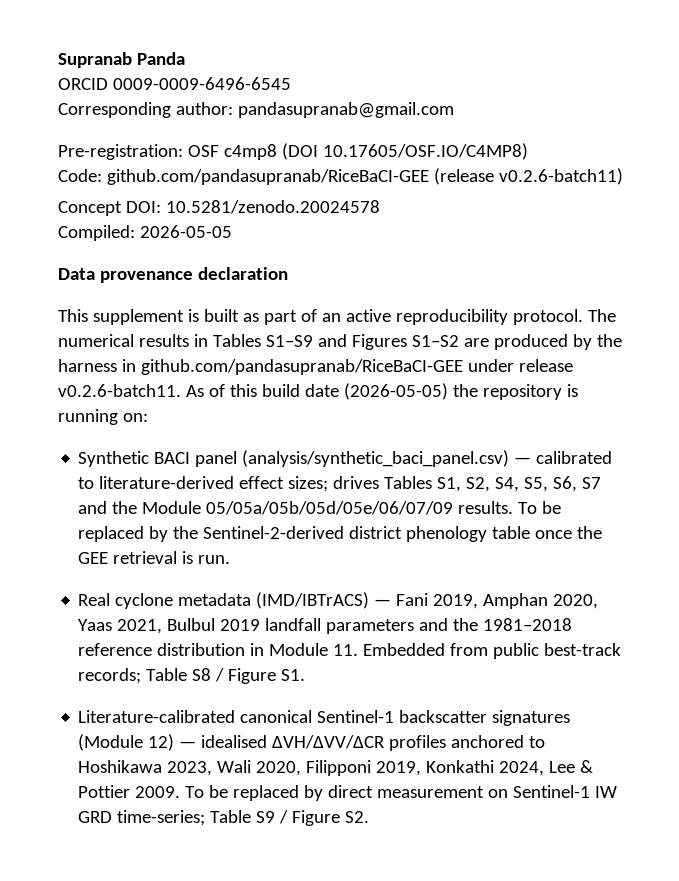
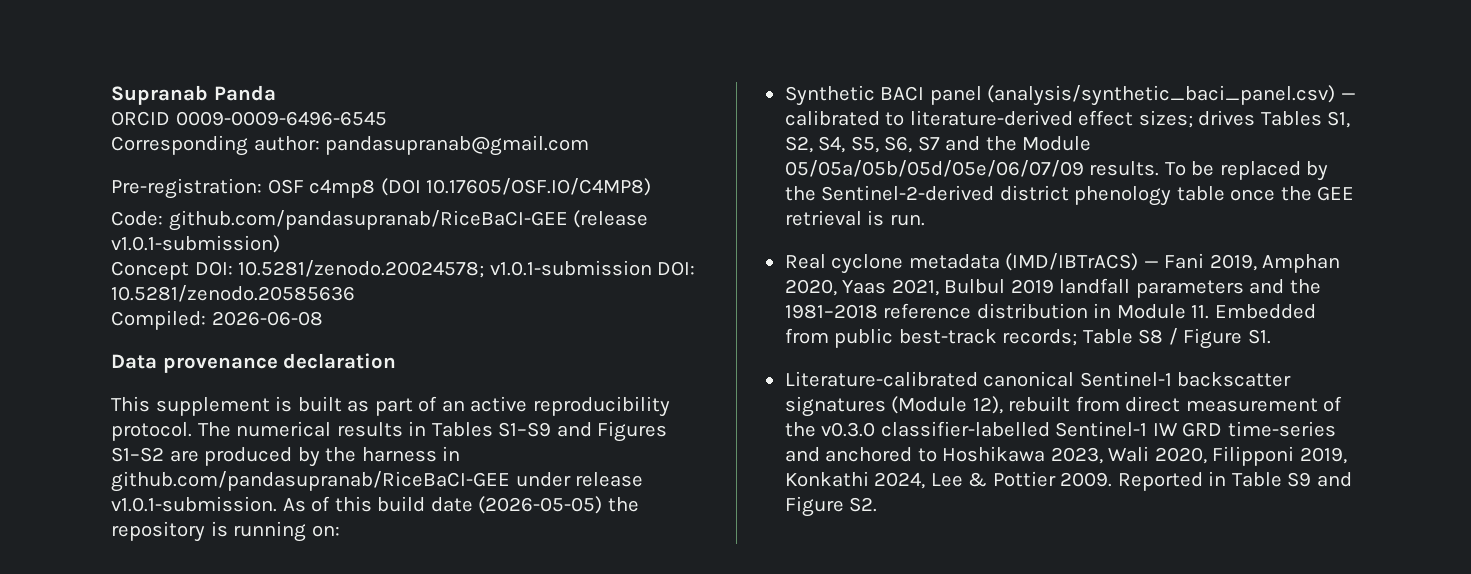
- Code: github.com/pandasupranab/RiceBaCI-GEE (release v0.2.6-batch11)
+ Code: github.com/pandasupranab/RiceBaCI-GEE (release v1.0.1-submission)
- Concept DOI: 10.5281/zenodo.20024578
+ Concept DOI: 10.5281/zenodo.20024578; v1.0.1-submission DOI: 10.5281/zenodo.20585636
- Compiled: 2026-05-05
+ Compiled: 2026-06-08
- The numerical results in Tables S1–S9 and Figures S1–S2 are produced by the harness in github.com/pandasupranab/RiceBaCI-GEE under release v0.2.6-batch11. As of this build date (2026-05-05) the repository is running on:
+ The numerical results in Tables S1–S9 and Figures S1–S2 are produced by the harness in github.com/pandasupranab/RiceBaCI-GEE under release v1.0.1-submission. As of this build date (2026-05-05) the repository is running on:
- Literature-calibrated canonical Sentinel-1 backscatter signatures (Module 12) — idealised ΔVH/ΔVV/ΔCR profiles anchored to Hoshikawa 2023, Wali 2020, Filipponi 2019, Konkathi 2024, Lee & Pottier 2009.
+ Literature-calibrated canonical Sentinel-1 backscatter signatures (Module 12), rebuilt from direct measurement of the v0.3.0 classifier-labelled Sentinel-1 IW GRD time-series and anchored to Hoshikawa 2023, Wali 2020, Filipponi 2019, Konkathi 2024, Lee & Pottier 2009.
- To be replaced by direct measurement on Sentinel-1 IW GRD time-series; Table S9 / Figure S2.
+ Reported in Table S9 and Figure S2.

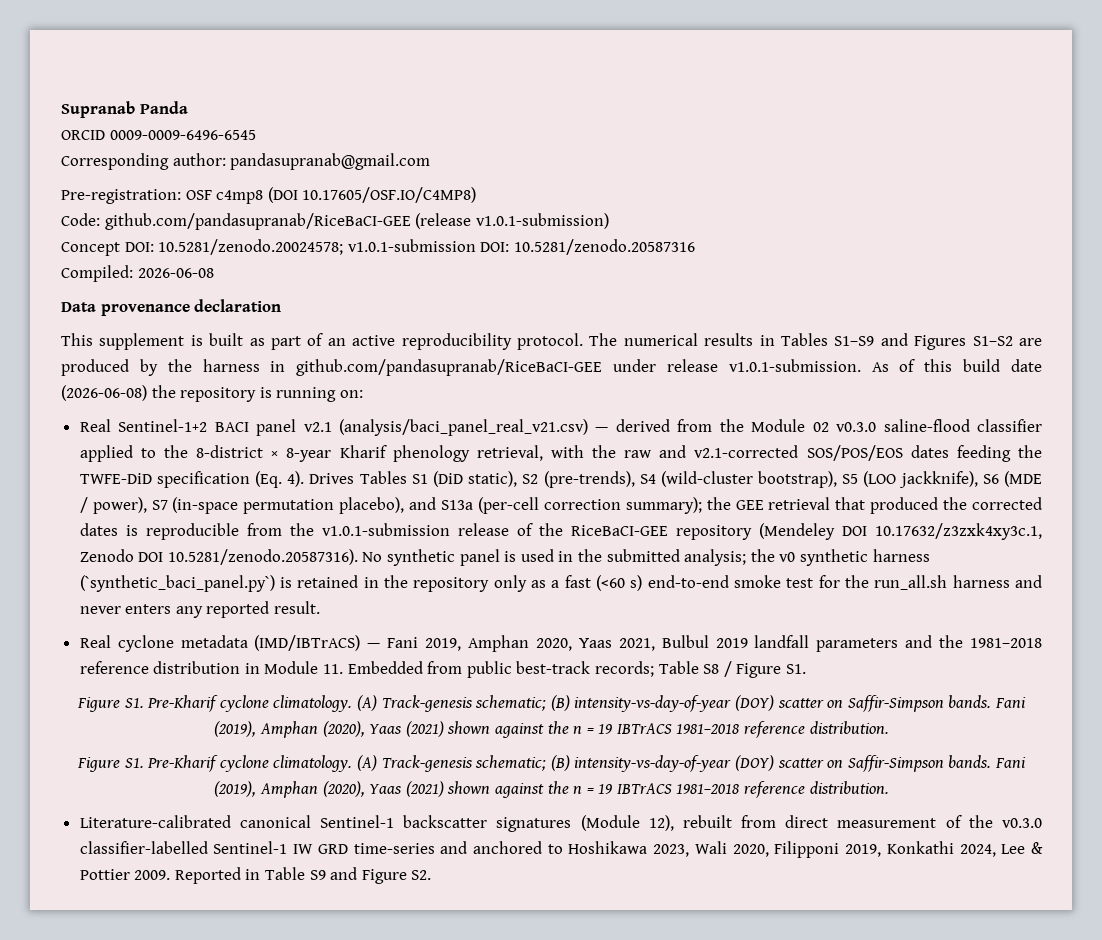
- Concept DOI: 10.5281/zenodo.20024578; v1.0.1-submission DOI: 10.5281/zenodo.20585636
+ Concept DOI: 10.5281/zenodo.20024578; v1.0.1-submission DOI: 10.5281/zenodo.20587316
- The numerical results in Tables S1–S9 and Figures S1–S2 are produced by the harness in github.com/pandasupranab/RiceBaCI-GEE under release v1.0.1-submission. As of this build date (2026-05-05) the repository is running on:
+ The numerical results in Tables S1–S9 and Figures S1–S2 are produced by the harness in github.com/pandasupranab/RiceBaCI-GEE under release v1.0.1-submission. As of this build date (2026-06-08) the repository is running on:
- Synthetic BACI panel (analysis/synthetic_baci_panel.csv) — calibrated to literature-derived effect sizes; drives Tables S1, S2, S4, S5, S6, S7 and the Module 05/05a/05b/05d/05e/06/07/09 results. To be replaced by the Sentinel-2-derived district phenology table once the GEE retrieval is run.
+ Real Sentinel-1+2 BACI panel v2.1 (analysis/baci_panel_real_v21.csv) — derived from the Module 02 v0.3.0 saline-flood classifier applied to the 8-district × 8-year Kharif phenology retrieval, with the raw and v2.1-corrected SOS/POS/EOS dates feeding the TWFE-DiD specification (Eq. 4). Drives Tables S1 (DiD static), S2 (pre-trends), S4 (wild-cluster bootstrap), S5 (LOO jackknife), S6 (MDE / power), S7 (in-space permutation placebo), and S13a (per-cell correction summary); the GEE retrieval that produced the corrected dates is reproducible from the v1.0.1-submission release of the RiceBaCI-GEE repository (Mendeley DOI 10.17632/z3zxk4xy3c.1, Zenodo DOI 10.5281/zenodo.20587316). No synthetic panel is used in the submitted analysis; the v0 synthetic harness (`synthetic_baci_panel.py`) is retained in the repository only as a fast (<60 s) end-to-end smoke test for the run_all.sh harness and never enters any reported result.
  Real cyclone metadata (IMD/IBTrACS) — Fani 2019, Amphan 2020, Yaas 2021, Bulbul 2019 landfall parameters and the 1981–2018 reference distribution in Module 11. Embedded from public best-track records; Table S8 / Figure S1.
+ Figure S1. Pre-Kharif cyclone climatology. (A) Track-genesis schematic; (B) intensity-vs-day-of-year (DOY) scatter on Saffir-Simpson bands. Fani (2019), Amphan (2020), Yaas (2021) shown against the n = 19 IBTrACS 1981–2018 reference distribution.
+ Figure S1. Pre-Kharif cyclone climatology. (A) Track-genesis schematic; (B) intensity-vs-day-of-year (DOY) scatter on Saffir-Simpson bands. Fani (2019), Amphan (2020), Yaas (2021) shown against the n = 19 IBTrACS 1981–2018 reference distribution.

